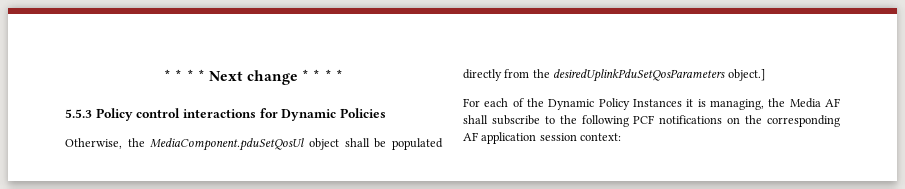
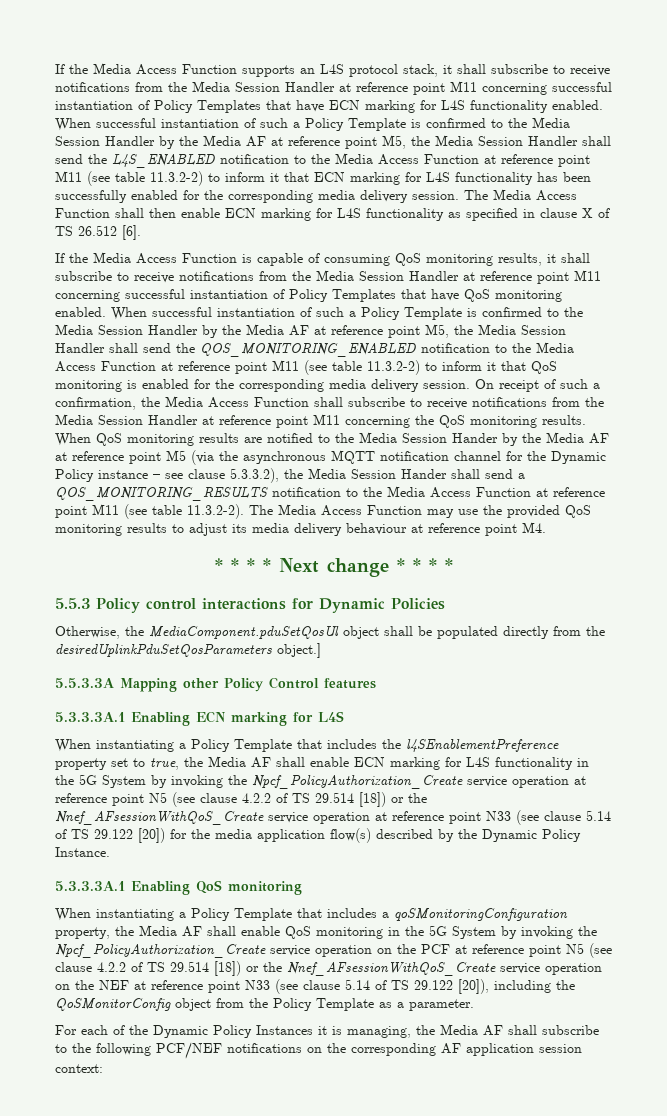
+ If the Media Access Function supports an L4S protocol stack, it shall subscribe to receive notifications from the Media Session Handler at reference point M11 concerning successful instantiation of Policy Templates that have ECN marking for L4S functionality enabled. When successful instantiation of such a Policy Template is confirmed to the Media Session Handler by the Media AF at reference point M5, the Media Session Handler shall send the L4S_ENABLED notification to the Media Access Function at reference point M11 (see table 11.3.2-2) to inform it that ECN marking for L4S functionality has been successfully enabled for the corresponding media delivery session. The Media Access Function shall then enable ECN marking for L4S functionality as specified in clause X of TS 26.512 [6].
+ If the Media Access Function is capable of consuming QoS monitoring results, it shall subscribe to receive notifications from the Media Session Handler at reference point M11 concerning successful instantiation of Policy Templates that have QoS monitoring enabled. When successful instantiation of such a Policy Template is confirmed to the Media Session Handler by the Media AF at reference point M5, the Media Session Handler shall send the QOS_MONITORING_ENABLED notification to the Media Access Function at reference point M11 (see table 11.3.2-2) to inform it that QoS monitoring is enabled for the corresponding media delivery session. On receipt of such a confirmation, the Media Access Function shall subscribe to receive notifications from the Media Session Handler at reference point M11 concerning the QoS monitoring results. When QoS monitoring results are notified to the Media Session Hander by the Media AF at reference point M5 (via the asynchronous MQTT notification channel for the Dynamic Policy instance – see clause 5.3.3.2), the Media Session Hander shall send a QOS_MONITORING_RESULTS notification to the Media Access Function at reference point M11 (see table 11.3.2-2). The Media Access Function may use the provided QoS monitoring results to adjust its media delivery behaviour at reference point M4.
+ 5.5.3.3A Mapping other Policy Control features
+ 5.3.3.3A.1 Enabling ECN marking for L4S
+ When instantiating a Policy Template that includes the l4SEnablementPreference property set to true, the Media AF shall enable ECN marking for L4S functionality in the 5G System by invoking the Npcf_PolicyAuthorization_Create service operation at reference point N5 (see clause 4.2.2 of TS 29.514 [18]) or the Nnef_AFsessionWithQoS_Create service operation at reference point N33 (see clause 5.14 of TS 29.122 [20]) for the media application flow(s) described by the Dynamic Policy Instance.
+ 5.3.3.3A.1 Enabling QoS monitoring
+ When instantiating a Policy Template that includes a qoSMonitoringConfiguration property, the Media AF shall enable QoS monitoring in the 5G System by invoking the Npcf_PolicyAuthorization_Create service operation on the PCF at reference point N5 (see clause 4.2.2 of TS 29.514 [18]) or the Nnef_AFsessionWithQoS_Create service operation on the NEF at reference point N33 (see clause 5.14 of TS 29.122 [20]), including the QoSMonitorConfig object from the Policy Template as a parameter.
- For each of the Dynamic Policy Instances it is managing, the Media AF shall subscribe to the following PCF notifications on the corresponding AF application session context:
+ For each of the Dynamic Policy Instances it is managing, the Media AF shall subscribe to the following PCF/NEF notifications on the corresponding AF application session context:

